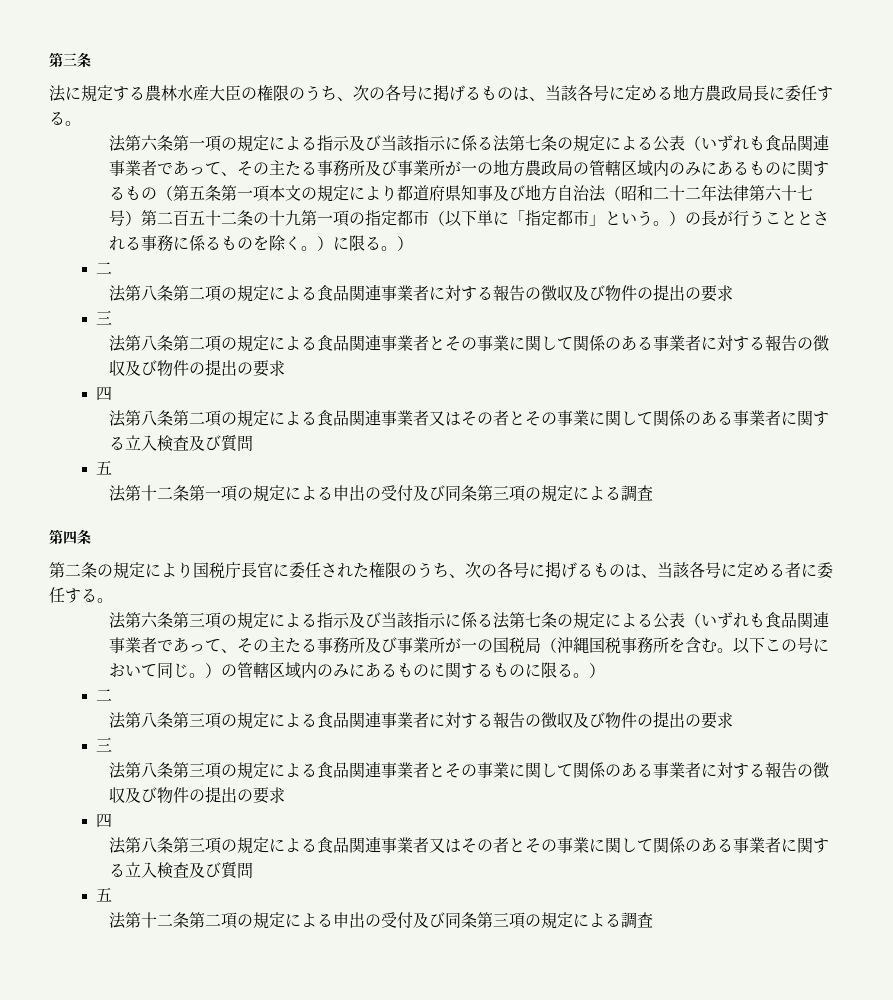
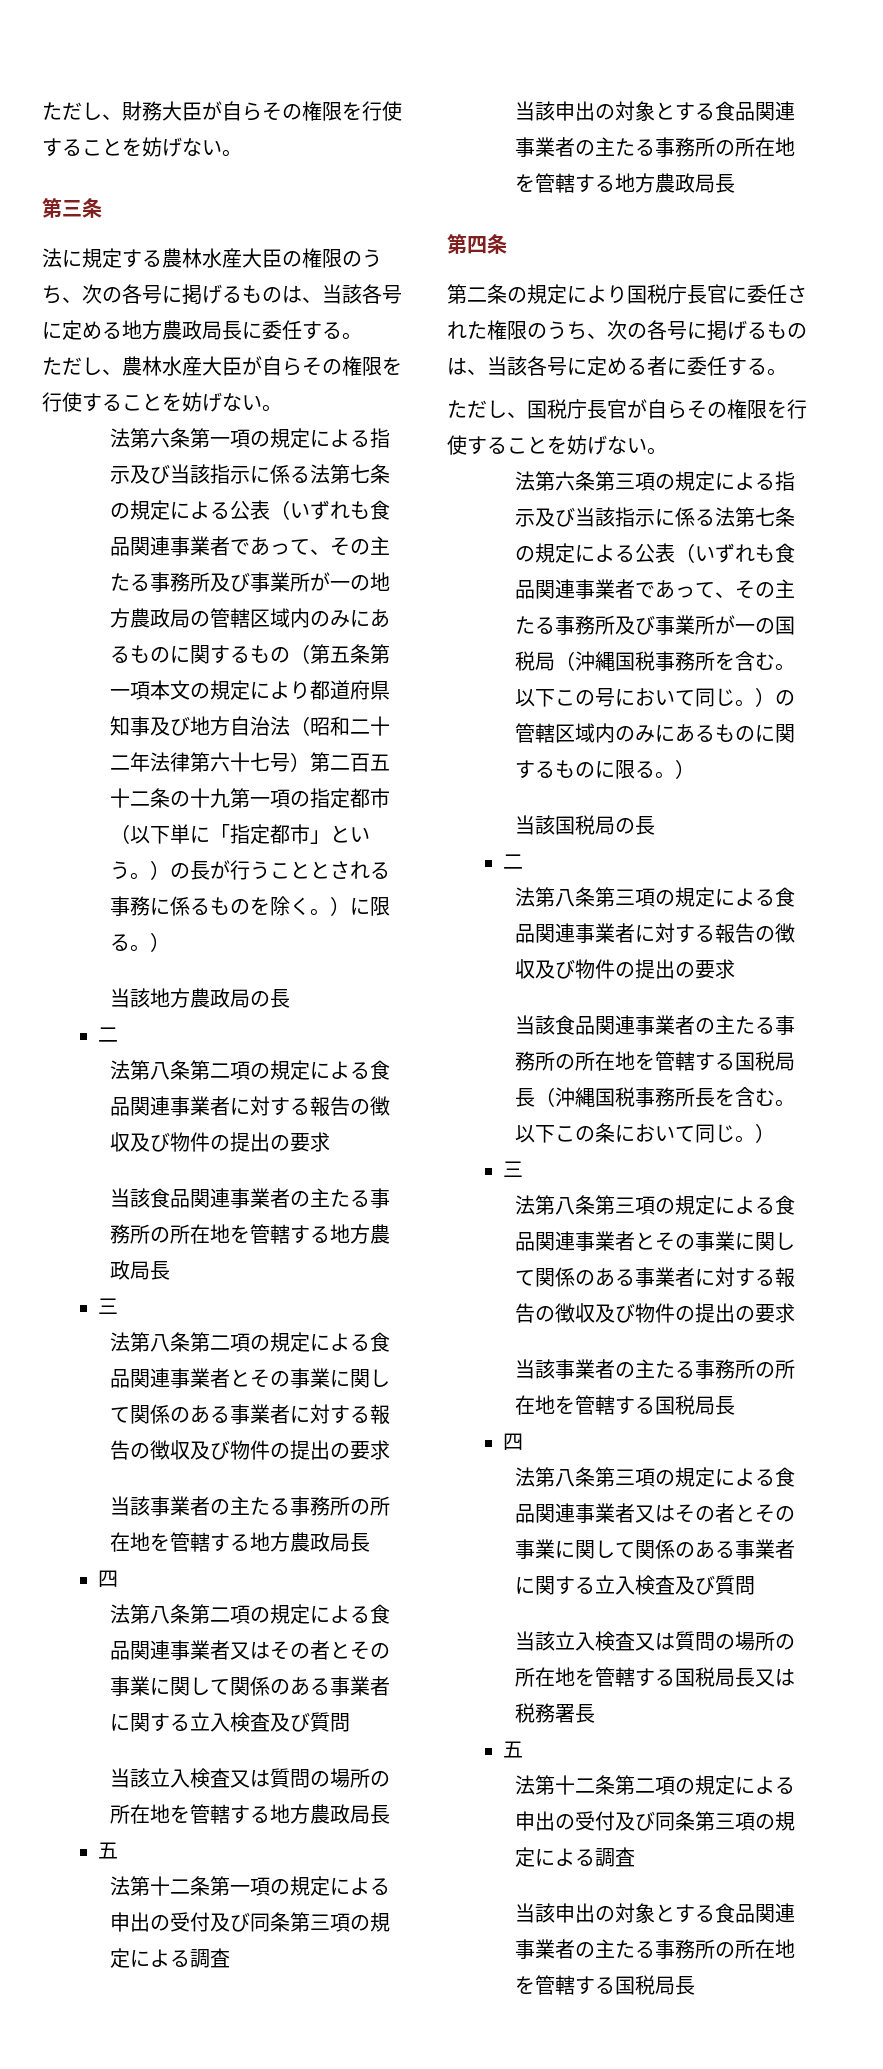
+ ただし、財務大臣が自らその権限を行使することを妨げない。
+ ただし、農林水産大臣が自らその権限を行使することを妨げない。
+ 当該地方農政局の長
+ 当該食品関連事業者の主たる事務所の所在地を管轄する地方農政局長
+ 当該事業者の主たる事務所の所在地を管轄する地方農政局長
+ 当該立入検査又は質問の場所の所在地を管轄する地方農政局長
+ 当該申出の対象とする食品関連事業者の主たる事務所の所在地を管轄する地方農政局長
+ ただし、国税庁長官が自らその権限を行使することを妨げない。
+ 当該国税局の長
+ 当該食品関連事業者の主たる事務所の所在地を管轄する国税局長（沖縄国税事務所長を含む。以下この条において同じ。）
+ 当該事業者の主たる事務所の所在地を管轄する国税局長
+ 当該立入検査又は質問の場所の所在地を管轄する国税局長又は税務署長
+ 当該申出の対象とする食品関連事業者の主たる事務所の所在地を管轄する国税局長

